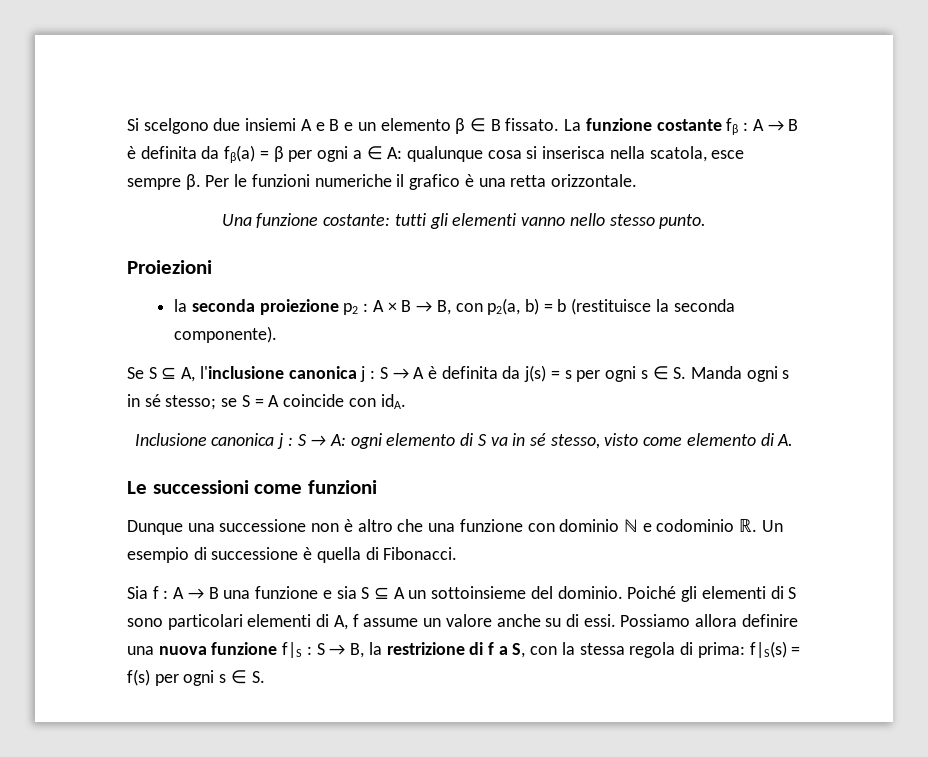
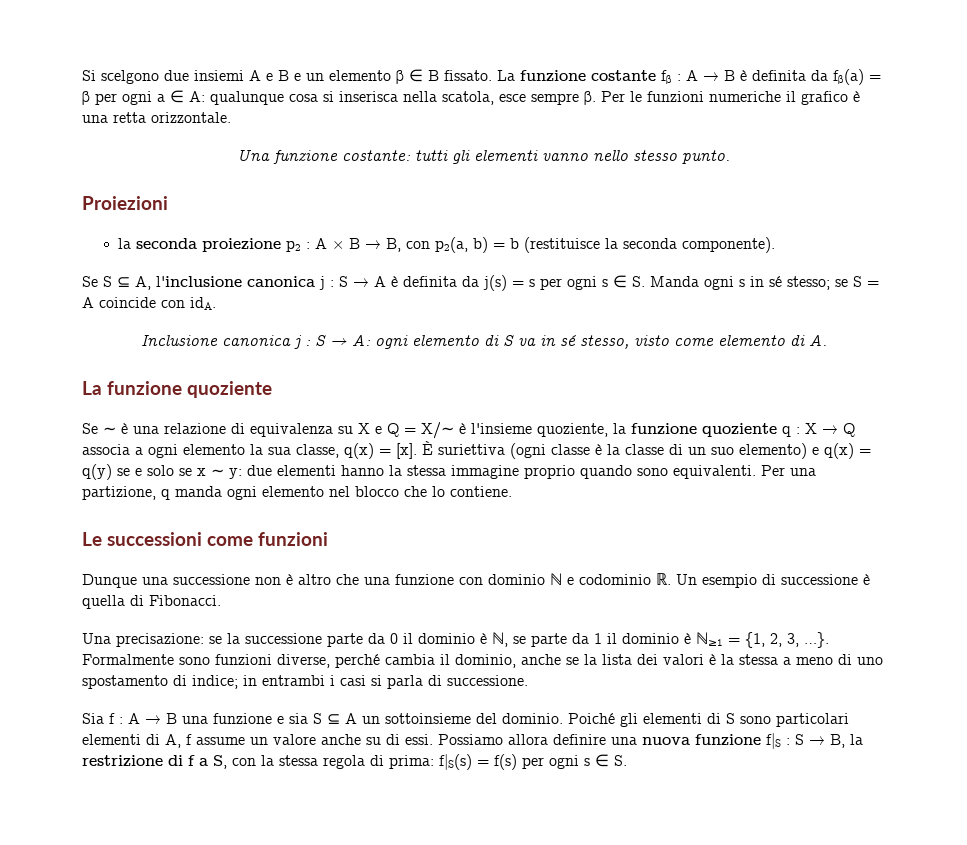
+ La funzione quoziente
+ Se ∼ è una relazione di equivalenza su X e Q = X/∼ è l'insieme quoziente, la funzione quoziente q : X → Q associa a ogni elemento la sua classe, q(x) = [x]. È suriettiva (ogni classe è la classe di un suo elemento) e q(x) = q(y) se e solo se x ∼ y: due elementi hanno la stessa immagine proprio quando sono equivalenti. Per una partizione, q manda ogni elemento nel blocco che lo contiene.
+ Una precisazione: se la successione parte da 0 il dominio è ℕ, se parte da 1 il dominio è ℕ≥1 = {1, 2, 3, …}. Formalmente sono funzioni diverse, perché cambia il dominio, anche se la lista dei valori è la stessa a meno di uno spostamento di indice; in entrambi i casi si parla di successione.

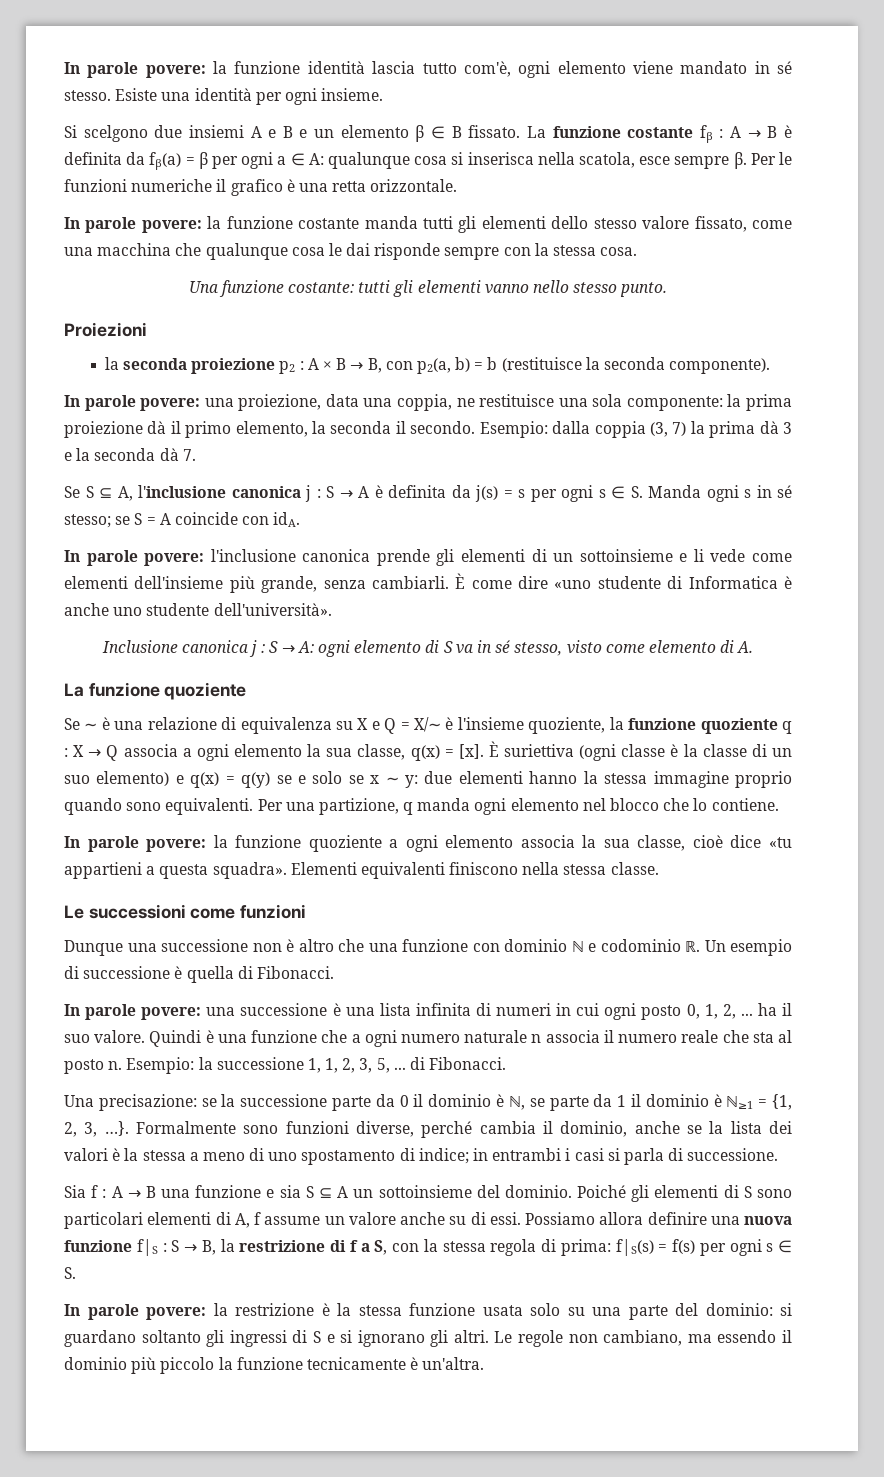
+ In parole povere: la funzione identità lascia tutto com'è, ogni elemento viene mandato in sé stesso. Esiste una identità per ogni insieme.
+ In parole povere: la funzione costante manda tutti gli elementi dello stesso valore fissato, come una macchina che qualunque cosa le dai risponde sempre con la stessa cosa.
+ In parole povere: una proiezione, data una coppia, ne restituisce una sola componente: la prima proiezione dà il primo elemento, la seconda il secondo. Esempio: dalla coppia (3, 7) la prima dà 3 e la seconda dà 7.
+ In parole povere: l'inclusione canonica prende gli elementi di un sottoinsieme e li vede come elementi dell'insieme più grande, senza cambiarli. È come dire «uno studente di Informatica è anche uno studente dell'università».
+ In parole povere: la funzione quoziente a ogni elemento associa la sua classe, cioè dice «tu appartieni a questa squadra». Elementi equivalenti finiscono nella stessa classe.
+ In parole povere: una successione è una lista infinita di numeri in cui ogni posto 0, 1, 2, ... ha il suo valore. Quindi è una funzione che a ogni numero naturale n associa il numero reale che sta al posto n. Esempio: la successione 1, 1, 2, 3, 5, ... di Fibonacci.
+ In parole povere: la restrizione è la stessa funzione usata solo su una parte del dominio: si guardano soltanto gli ingressi di S e si ignorano gli altri. Le regole non cambiano, ma essendo il dominio più piccolo la funzione tecnicamente è un'altra.

